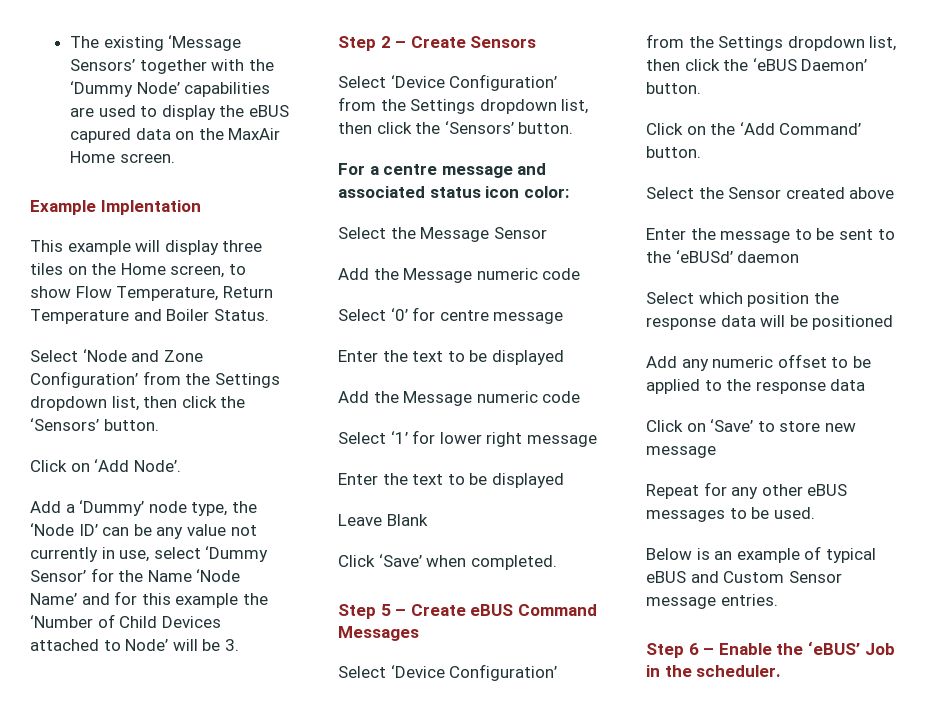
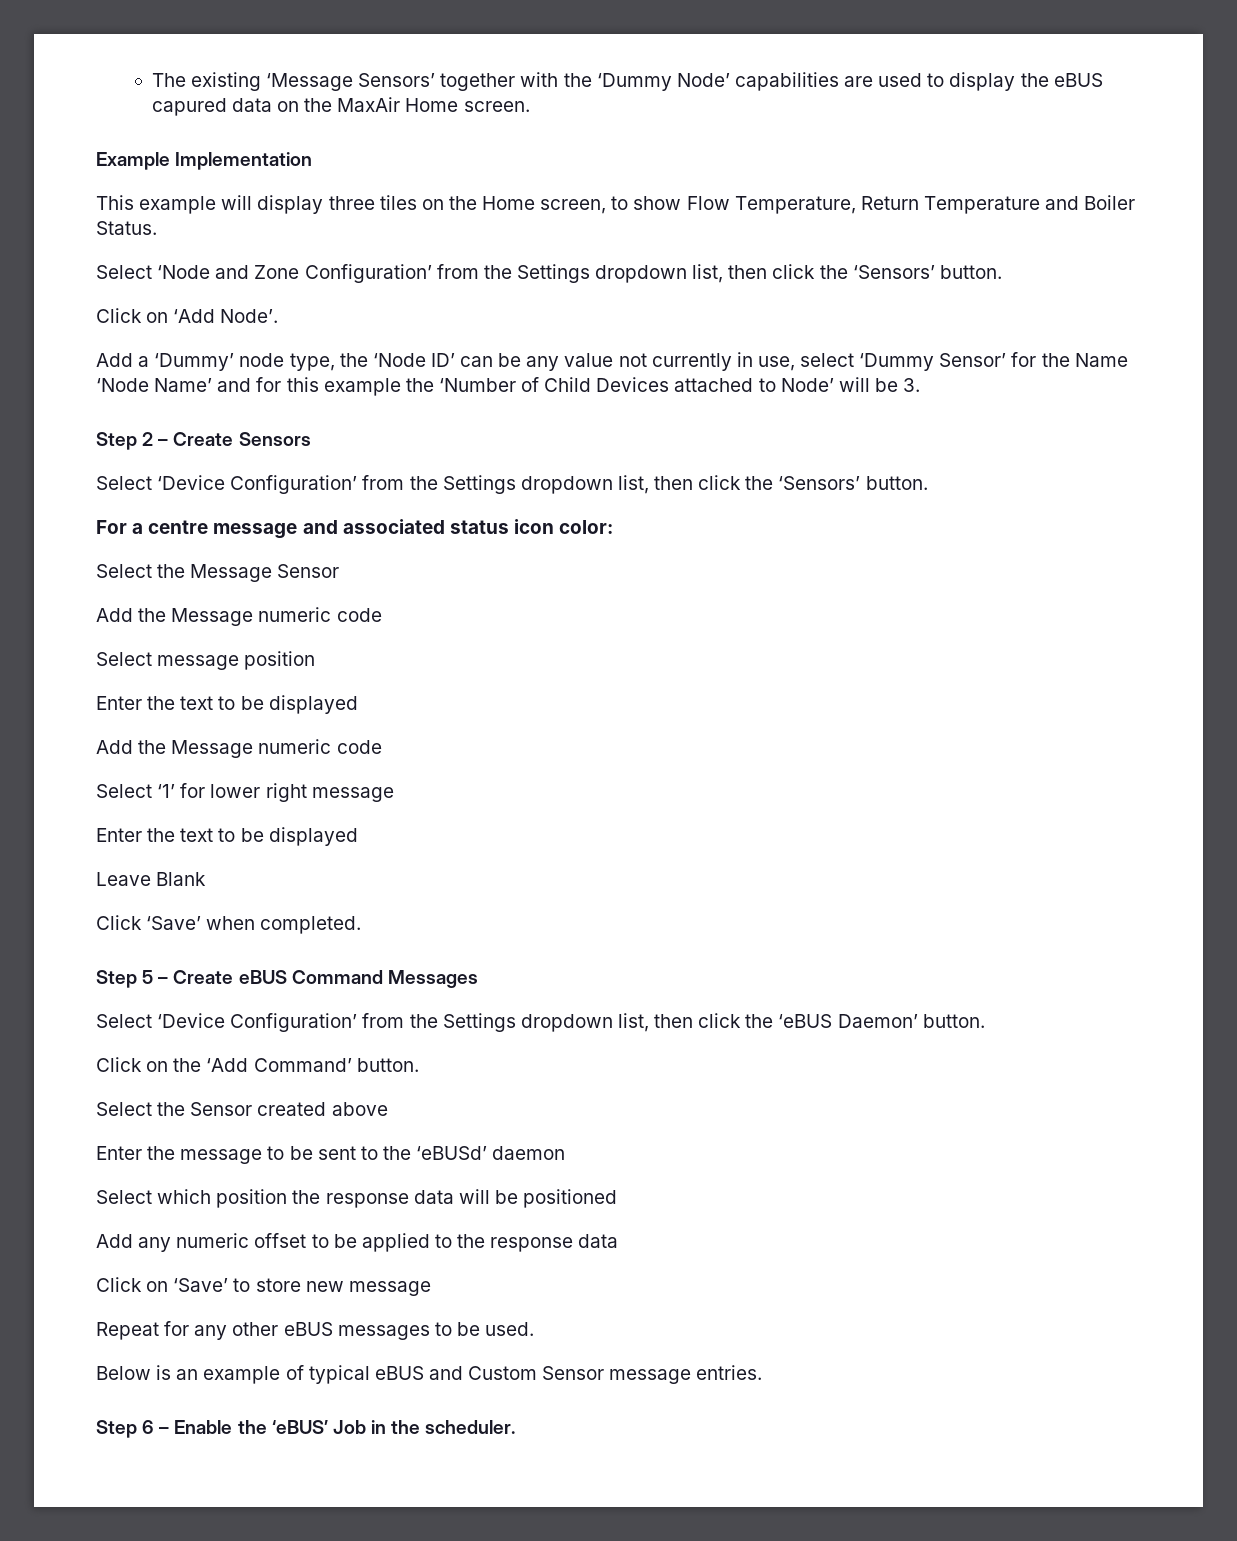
- Example Implentation
+ Example Implementation
- Select ‘0’ for centre message
+ Select message position

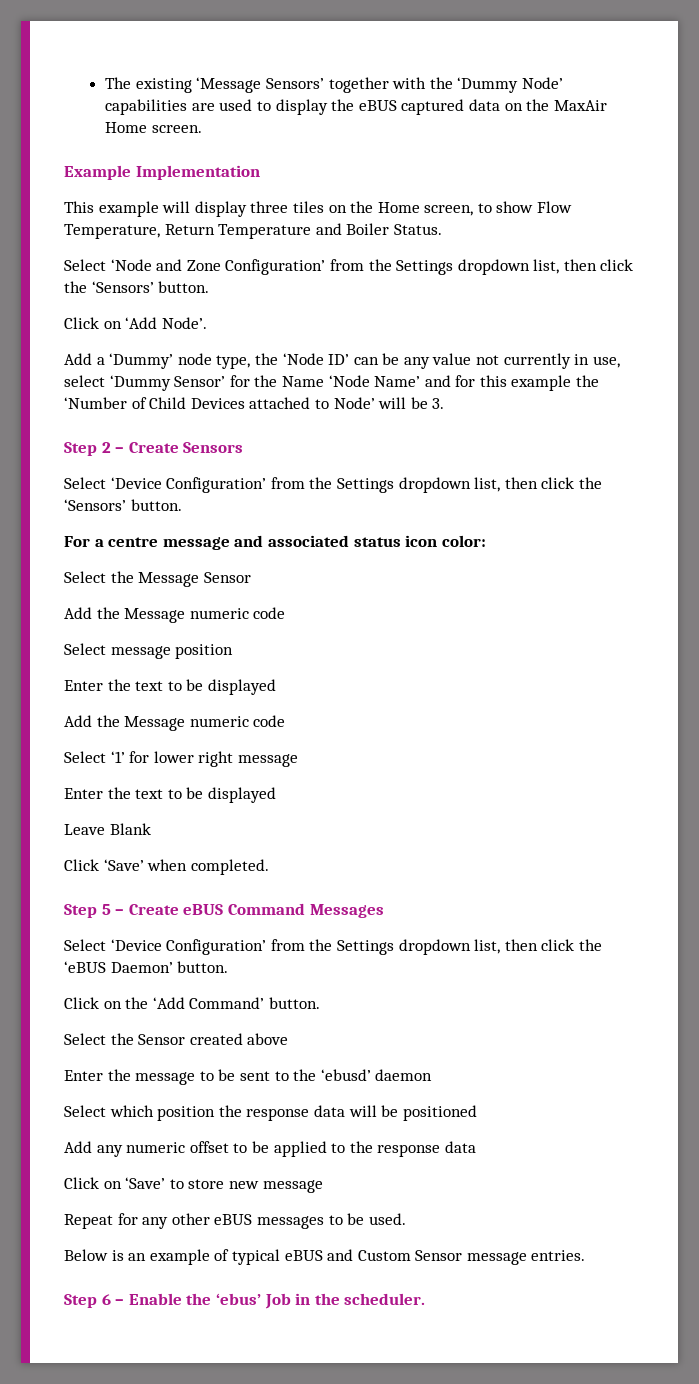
- The existing ‘Message Sensors’ together with the ‘Dummy Node’ capabilities are used to display the eBUS capured data on the MaxAir Home screen.
+ The existing ‘Message Sensors’ together with the ‘Dummy Node’ capabilities are used to display the eBUS captured data on the MaxAir Home screen.
- Enter the message to be sent to the ‘eBUSd’ daemon
+ Enter the message to be sent to the ‘ebusd’ daemon
- Step 6 – Enable the ‘eBUS’ Job in the scheduler.
+ Step 6 – Enable the ‘ebus’ Job in the scheduler.

